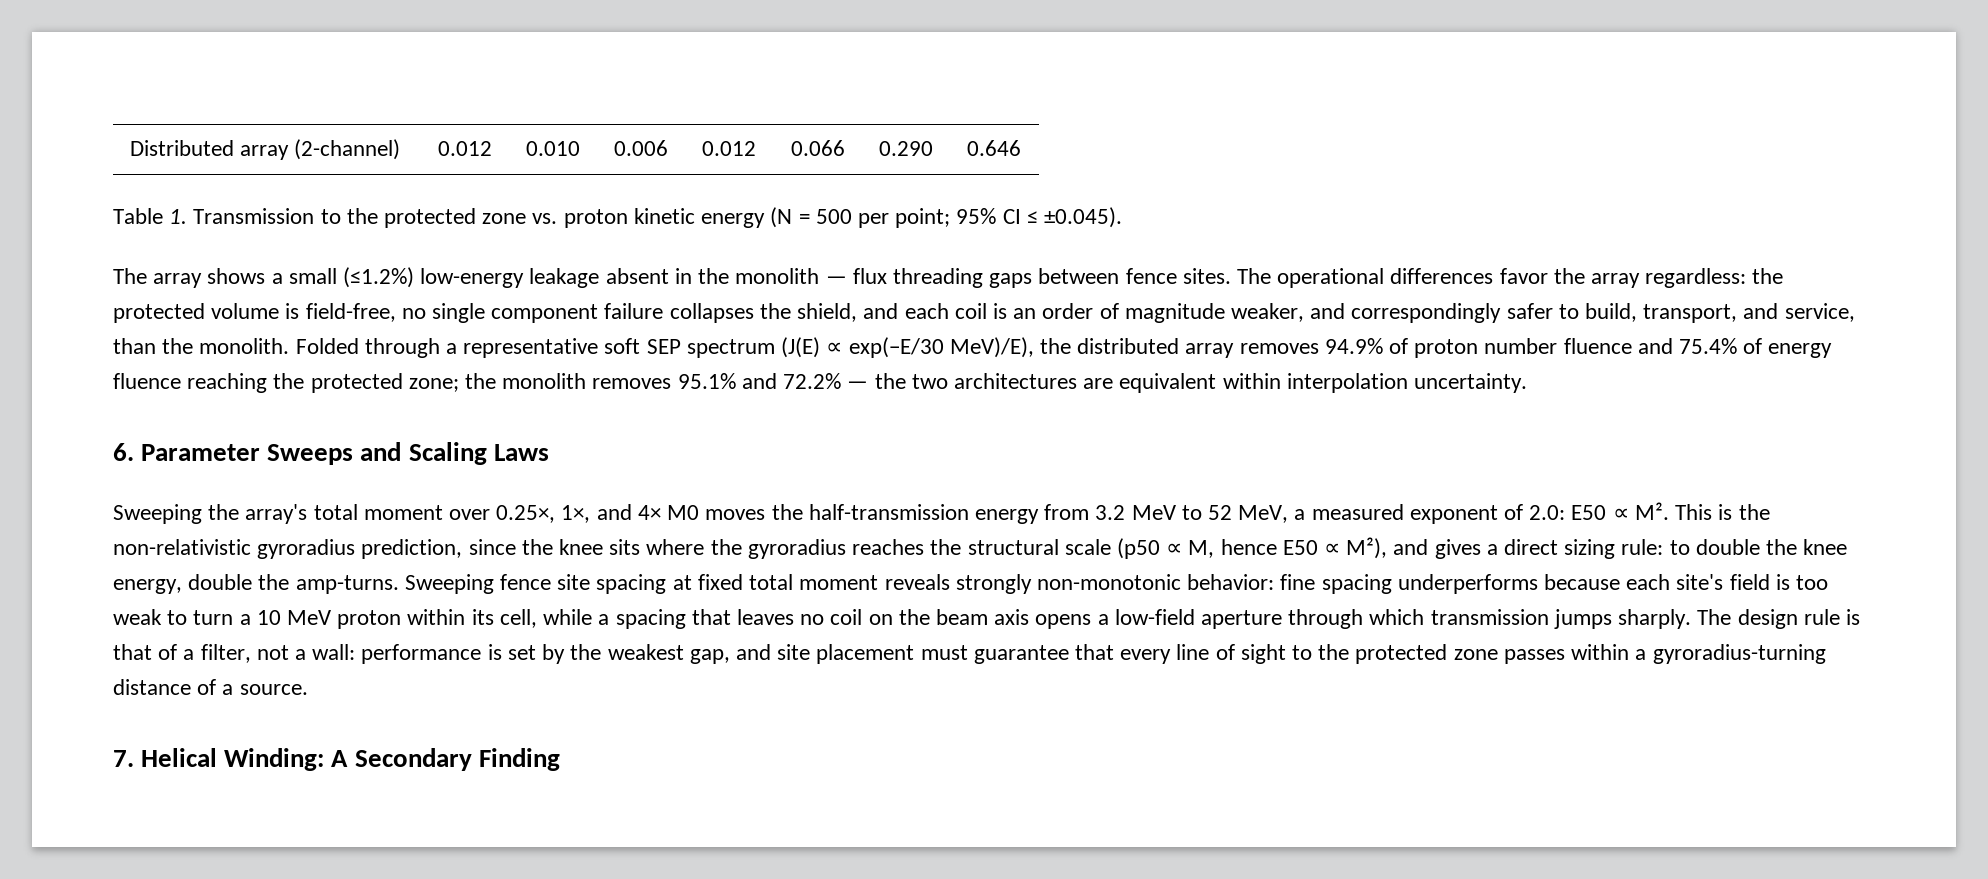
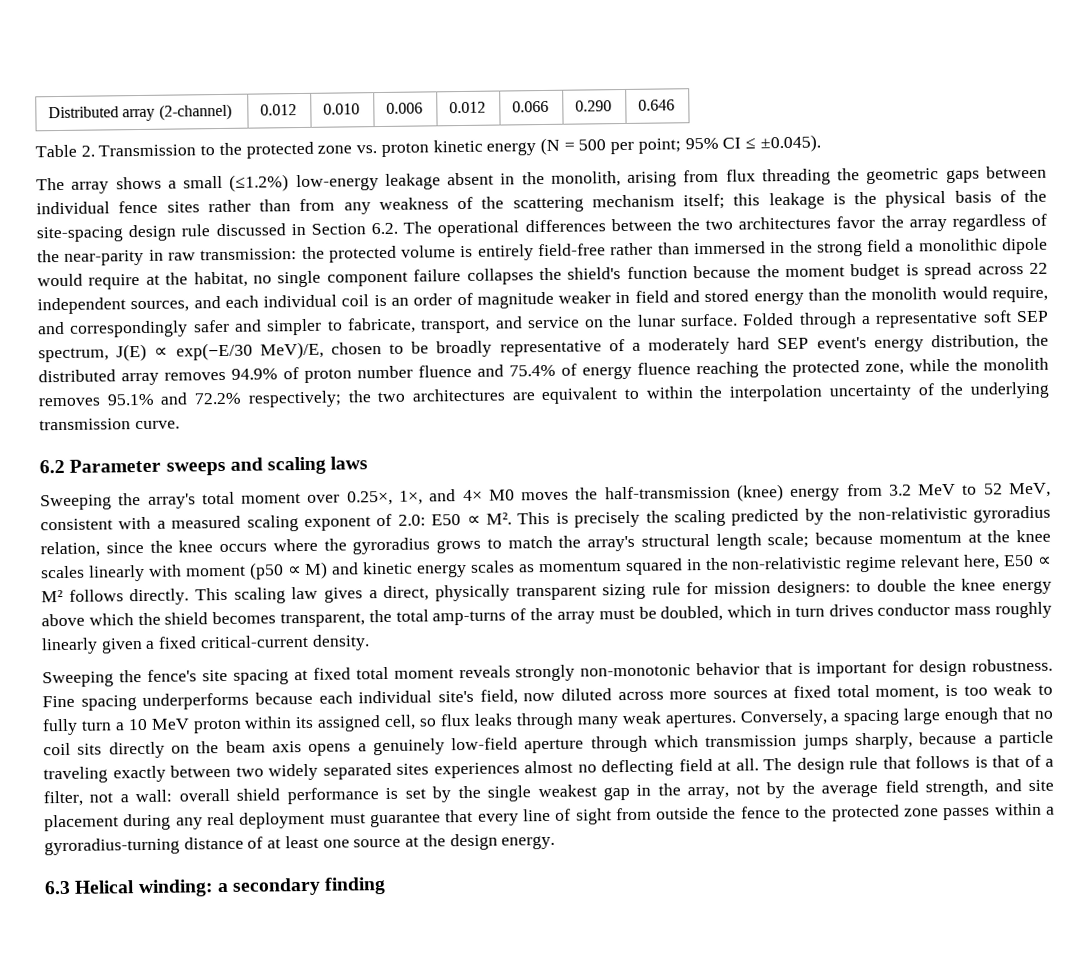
- Table 1. Transmission to the protected zone vs. proton kinetic energy (N = 500 per point; 95% CI ≤ ±0.045).
+ Table 2. Transmission to the protected zone vs. proton kinetic energy (N = 500 per point; 95% CI ≤ ±0.045).
- The array shows a small (≤1.2%) low-energy leakage absent in the monolith — flux threading gaps between fence sites. The operational differences favor the array regardless: the protected volume is field-free, no single component failure collapses the shield, and each coil is an order of magnitude weaker, and correspondingly safer to build, transport, and service, than the monolith.
+ The array shows a small (≤1.2%) low-energy leakage absent in the monolith, arising from flux threading the geometric gaps between individual fence sites rather than from any weakness of the scattering mechanism itself; this leakage is the physical basis of the site-spacing design rule discussed in Section 6.2. The operational differences between the two architectures favor the array regardless of the near-parity in raw transmission: the protected volume is entirely field-free rather than immersed in the strong field a monolithic dipole would require at the habitat, no single component failure collapses the shield's function because the moment budget is spread across 22 independent sources, and each individual coil is an order of magnitude weaker in field and stored energy than the monolith would require, and correspondingly safer and simpler to fabricate, transport, and service on the lunar surface.
- Folded through a representative soft SEP spectrum (J(E) ∝ exp(−E/30 MeV)/E), the distributed array removes 94.9% of proton number fluence and 75.4% of energy fluence reaching the protected zone; the monolith removes 95.1% and 72.2% — the two architectures are equivalent within interpolation uncertainty.
- 6. Parameter Sweeps and Scaling Laws
+ Folded through a representative soft SEP spectrum, J(E) ∝ exp(−E/30 MeV)/E, chosen to be broadly representative of a moderately hard SEP event's energy distribution, the distributed array removes 94.9% of proton number fluence and 75.4% of energy fluence reaching the protected zone, while the monolith removes 95.1% and 72.2% respectively; the two architectures are equivalent to within the interpolation uncertainty of the underlying transmission curve.
+ 6.2 Parameter sweeps and scaling laws
- Sweeping the array's total moment over 0.25×, 1×, and 4× M0 moves the half-transmission energy from 3.2 MeV to 52 MeV, a measured exponent of 2.0:
+ Sweeping the array's total moment over 0.25×, 1×, and 4× M0 moves the half-transmission (knee) energy from 3.2 MeV to 52 MeV, consistent with a measured scaling exponent of 2.0:
- E50 ∝ M². This is the non-relativistic gyroradius prediction, since the knee sits where the gyroradius reaches the structural scale (p50 ∝ M, hence E50 ∝ M²), and gives a direct sizing rule: to double the knee energy, double the amp-turns. Sweeping fence site spacing at fixed total moment reveals strongly non-monotonic behavior: fine spacing underperforms because each site's field is too weak to turn a 10 MeV proton within its cell, while a spacing that leaves no coil on the beam axis opens a low-field aperture through which transmission jumps sharply.
+ E50 ∝ M². This is precisely the scaling predicted by the non-relativistic gyroradius relation, since the knee occurs where the gyroradius grows to match the array's structural length scale; because momentum at the knee scales linearly with moment (p50 ∝ M) and kinetic energy scales as momentum squared in the non-relativistic regime relevant here, E50 ∝ M² follows directly. This scaling law gives a direct, physically transparent sizing rule for mission designers: to double the knee energy above which the shield becomes transparent, the total amp-turns of the array must be doubled, which in turn drives conductor mass roughly linearly given a fixed critical-current density.
+ Sweeping the fence's site spacing at fixed total moment reveals strongly non-monotonic behavior that is important for design robustness. Fine spacing underperforms because each individual site's field, now diluted across more sources at fixed total moment, is too weak to fully turn a 10 MeV proton within its assigned cell, so flux leaks through many weak apertures. Conversely, a spacing large enough that no coil sits directly on the beam axis opens a genuinely low-field aperture through which transmission jumps sharply, because a particle traveling exactly between two widely separated sites experiences almost no deflecting field at all.
- The design rule is that of a filter, not a wall: performance is set by the weakest gap, and site placement must guarantee that every line of sight to the protected zone passes within a gyroradius-turning distance of a source.
- 7. Helical Winding: A Secondary Finding
+ The design rule that follows is that of a filter, not a wall: overall shield performance is set by the single weakest gap in the array, not by the average field strength, and site placement during any real deployment must guarantee that every line of sight from outside the fence to the protected zone passes within a gyroradius-turning distance of at least one source at the design energy.
+ 6.3 Helical winding: a secondary finding

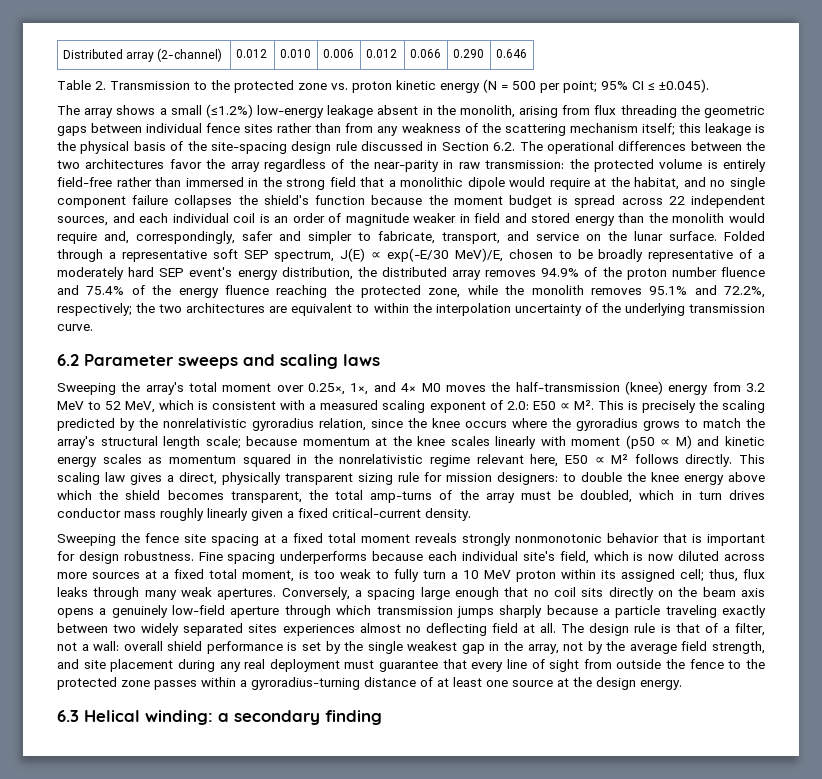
- the protected volume is entirely field-free rather than immersed in the strong field a monolithic dipole would require at the habitat, no single component failure collapses the shield's function because the moment budget is spread across 22 independent sources, and each individual coil is an order of magnitude weaker in field and stored energy than the monolith would require, and correspondingly safer and simpler to fabricate, transport, and service on the lunar surface.
+ the protected volume is entirely field-free rather than immersed in the strong field that a monolithic dipole would require at the habitat, and no single component failure collapses the shield's function because the moment budget is spread across 22 independent sources, and each individual coil is an order of magnitude weaker in field and stored energy than the monolith would require and, correspondingly, safer and simpler to fabricate, transport, and service on the lunar surface.
- Folded through a representative soft SEP spectrum, J(E) ∝ exp(−E/30 MeV)/E, chosen to be broadly representative of a moderately hard SEP event's energy distribution, the distributed array removes 94.9% of proton number fluence and 75.4% of energy fluence reaching the protected zone, while the monolith removes 95.1% and 72.2% respectively;
+ Folded through a representative soft SEP spectrum, J(E) ∝ exp(−E/30 MeV)/E, chosen to be broadly representative of a moderately hard SEP event's energy distribution, the distributed array removes 94.9% of the proton number fluence and 75.4% of the energy fluence reaching the protected zone, while the monolith removes 95.1% and 72.2%, respectively;
- Sweeping the array's total moment over 0.25×, 1×, and 4× M0 moves the half-transmission (knee) energy from 3.2 MeV to 52 MeV, consistent with a measured scaling exponent of 2.0:
+ Sweeping the array's total moment over 0.25×, 1×, and 4× M0 moves the half-transmission (knee) energy from 3.2 MeV to 52 MeV, which is consistent with a measured scaling exponent of 2.0:
- E50 ∝ M². This is precisely the scaling predicted by the non-relativistic gyroradius relation, since the knee occurs where the gyroradius grows to match the array's structural length scale;
+ E50 ∝ M². This is precisely the scaling predicted by the nonrelativistic gyroradius relation, since the knee occurs where the gyroradius grows to match the array's structural length scale;
- because momentum at the knee scales linearly with moment (p50 ∝ M) and kinetic energy scales as momentum squared in the non-relativistic regime relevant here, E50 ∝ M² follows directly.
+ because momentum at the knee scales linearly with moment (p50 ∝ M) and kinetic energy scales as momentum squared in the nonrelativistic regime relevant here, E50 ∝ M² follows directly.
- Sweeping the fence's site spacing at fixed total moment reveals strongly non-monotonic behavior that is important for design robustness.
+ Sweeping the fence site spacing at a fixed total moment reveals strongly nonmonotonic behavior that is important for design robustness.
- Fine spacing underperforms because each individual site's field, now diluted across more sources at fixed total moment, is too weak to fully turn a 10 MeV proton within its assigned cell, so flux leaks through many weak apertures.
+ Fine spacing underperforms because each individual site's field, which is now diluted across more sources at a fixed total moment, is too weak to fully turn a 10 MeV proton within its assigned cell; thus, flux leaks through many weak apertures.
- Conversely, a spacing large enough that no coil sits directly on the beam axis opens a genuinely low-field aperture through which transmission jumps sharply, because a particle traveling exactly between two widely separated sites experiences almost no deflecting field at all.
+ Conversely, a spacing large enough that no coil sits directly on the beam axis opens a genuinely low-field aperture through which transmission jumps sharply because a particle traveling exactly between two widely separated sites experiences almost no deflecting field at all.
- The design rule that follows is that of a filter, not a wall:
+ The design rule is that of a filter, not a wall:

